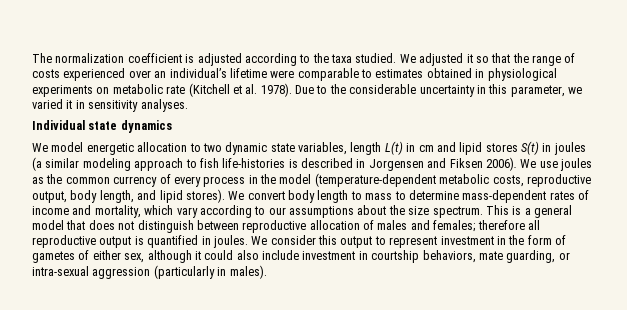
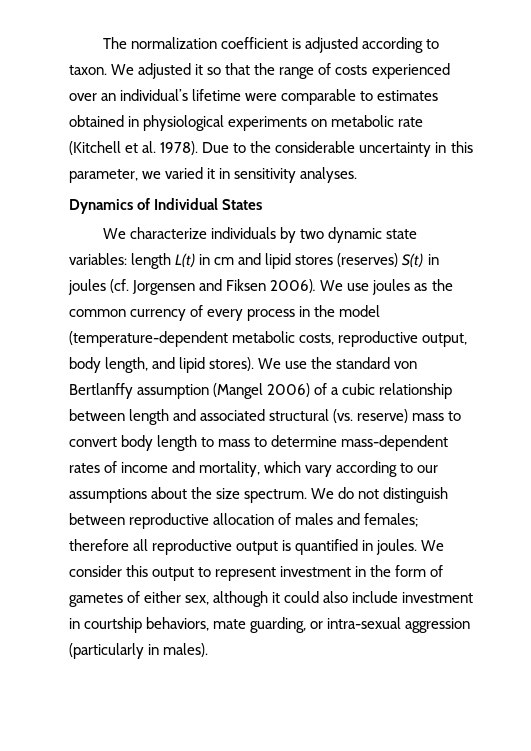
- The normalization coefficient is adjusted according to the taxa studied.
+ The normalization coefficient is adjusted according to taxon.
- Individual state dynamics
- We model energetic allocation to two dynamic state variables, length L(t) in cm and lipid stores S(t) in joules (a similar modeling approach to fish life-histories is described in Jorgensen and Fiksen 2006).
+ Dynamics of Individual States
+ We characterize individuals by two dynamic state variables: length L(t) in cm and lipid stores (reserves) S(t) in joules (cf. Jorgensen and Fiksen 2006).
- We convert body length to mass to determine mass-dependent rates of income and mortality, which vary according to our assumptions about the size spectrum.
+ We use the standard von Bertlanffy assumption (Mangel 2006) of a cubic relationship between length and associated structural (vs. reserve) mass to convert body length to mass to determine mass-dependent rates of income and mortality, which vary according to our assumptions about the size spectrum.
- This is a general model that does not distinguish between reproductive allocation of males and females; therefore all reproductive output is quantified in joules.
+ We do not distinguish between reproductive allocation of males and females; therefore all reproductive output is quantified in joules.

